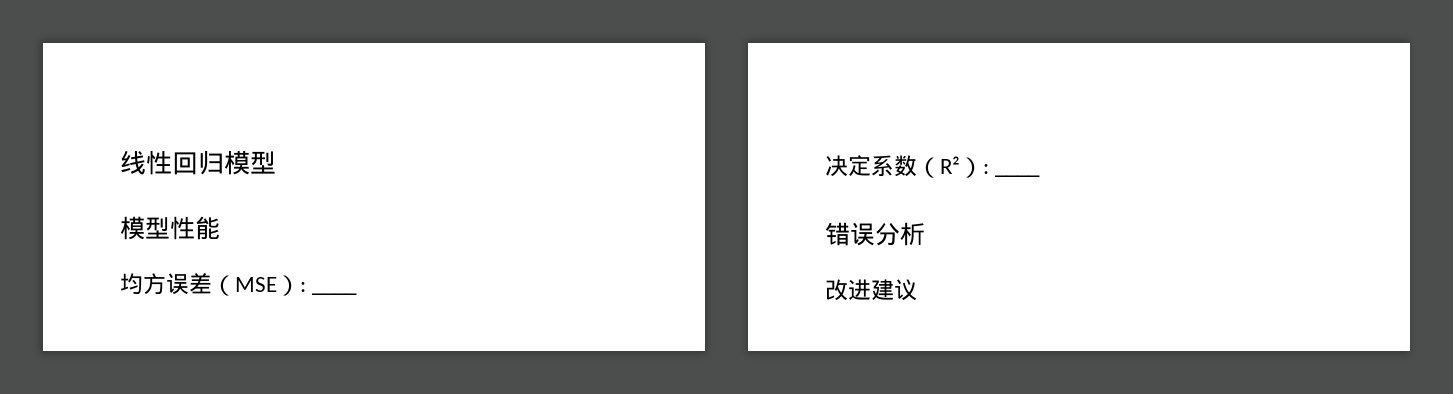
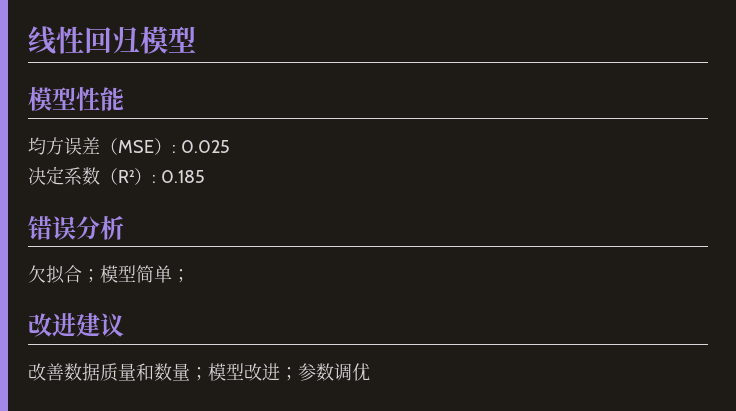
- 均方误差（MSE）: ____
+ 均方误差（MSE）: 0.025
- 决定系数（R²）: ____
+ 决定系数（R²）: 0.185
+ 欠拟合；模型简单；
  改进建议
+ 改善数据质量和数量；模型改进；参数调优

